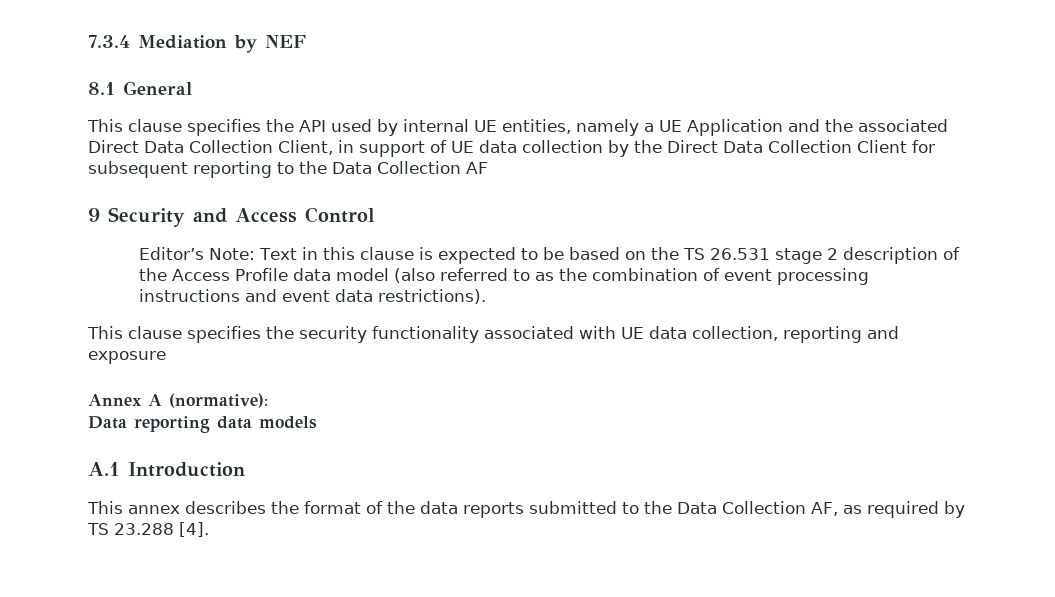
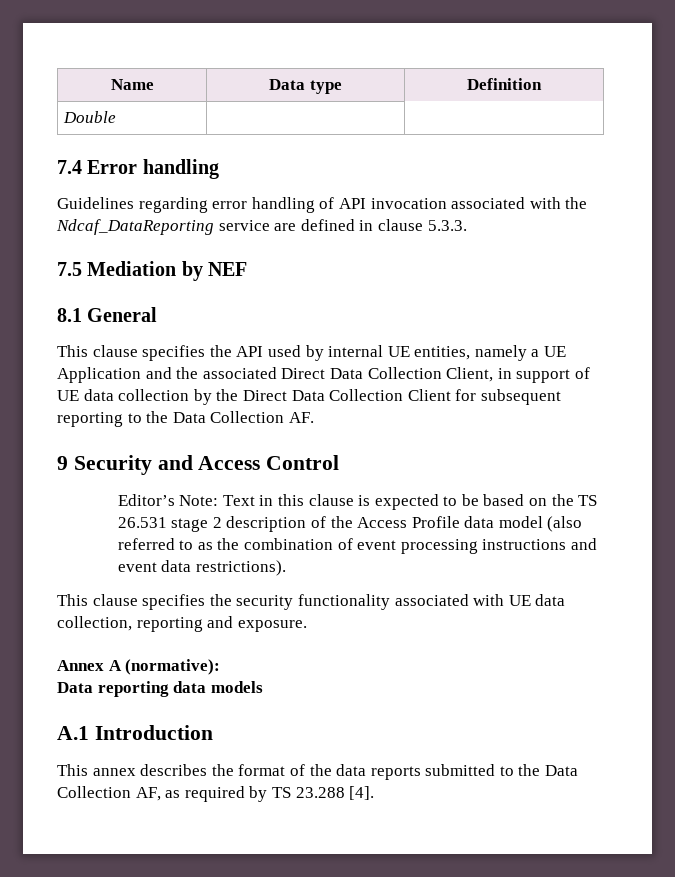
- 7.3.4 Mediation by NEF
+ Name | Data type | Definition
+ Double | |
+ 7.4 Error handling
+ Guidelines regarding error handling of API invocation associated with the Ndcaf_DataReporting service are defined in clause 5.3.3.
+ 7.5 Mediation by NEF
- This clause specifies the API used by internal UE entities, namely a UE Application and the associated Direct Data Collection Client, in support of UE data collection by the Direct Data Collection Client for subsequent reporting to the Data Collection AF
+ This clause specifies the API used by internal UE entities, namely a UE Application and the associated Direct Data Collection Client, in support of UE data collection by the Direct Data Collection Client for subsequent reporting to the Data Collection AF.
- This clause specifies the security functionality associated with UE data collection, reporting and exposure
+ This clause specifies the security functionality associated with UE data collection, reporting and exposure.

